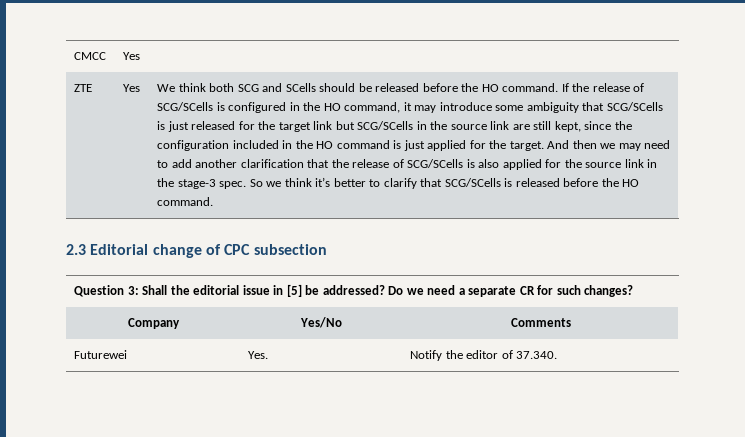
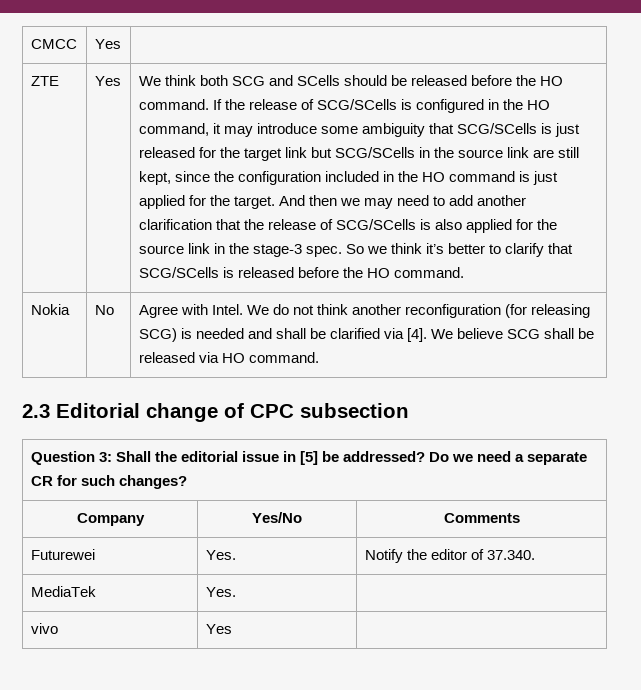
+ Nokia | No | Agree with Intel. We do not think another reconfiguration (for releasing SCG) is needed and shall be clarified via [4]. We believe SCG shall be released via HO command.
+ MediaTek | Yes. |
+ vivo | Yes |

